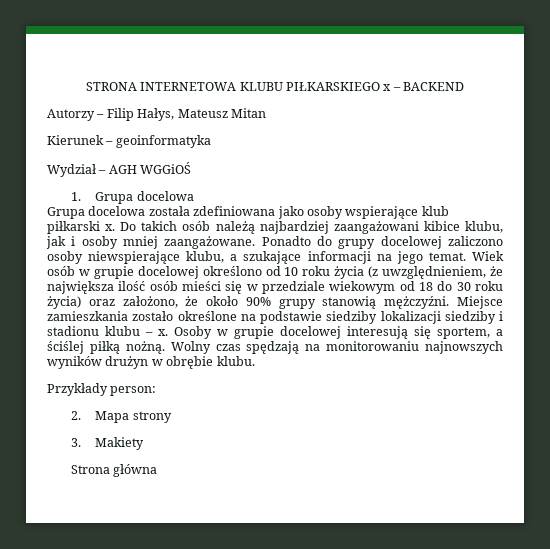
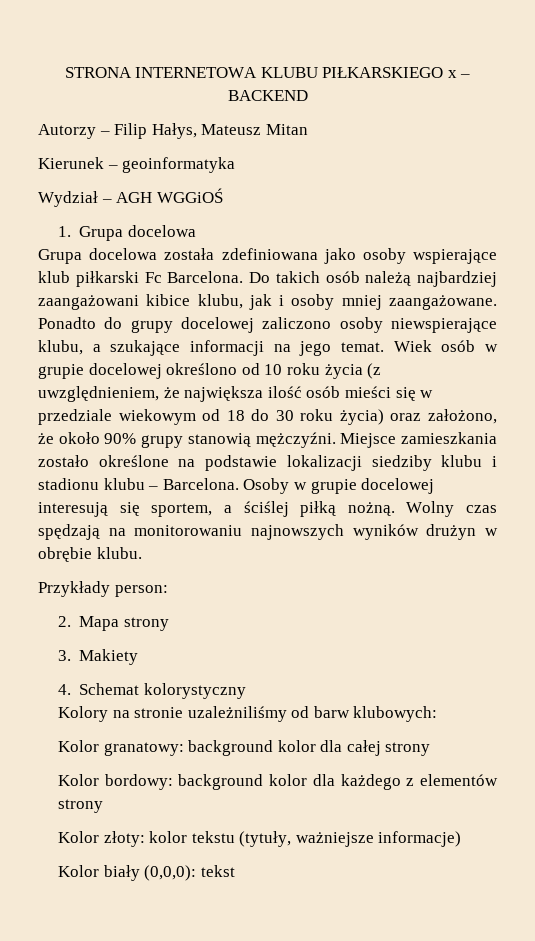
- Grupa docelowa została zdefiniowana jako osoby wspierające klub piłkarski x.
+ Grupa docelowa została zdefiniowana jako osoby wspierające klub piłkarski Fc Barcelona.
- Miejsce zamieszkania zostało określone na podstawie siedziby lokalizacji siedziby i stadionu klubu – x.
+ Miejsce zamieszkania zostało określone na podstawie lokalizacji siedziby klubu i stadionu klubu – Barcelona.
- Strona główna
+ 4. Schemat kolorystyczny
+ Kolory na stronie uzależniliśmy od barw klubowych:
+ Kolor granatowy: background kolor dla całej strony
+ Kolor bordowy: background kolor dla każdego z elementów strony
+ Kolor złoty: kolor tekstu (tytuły, ważniejsze informacje)
+ Kolor biały (0,0,0): tekst

